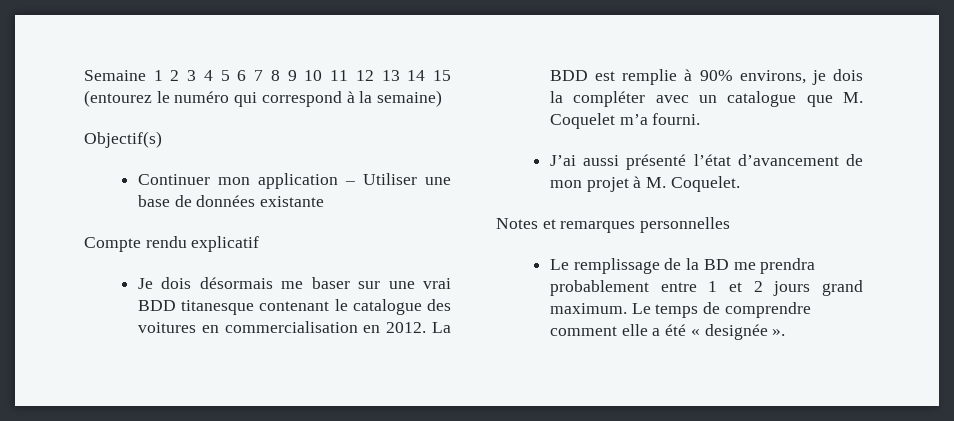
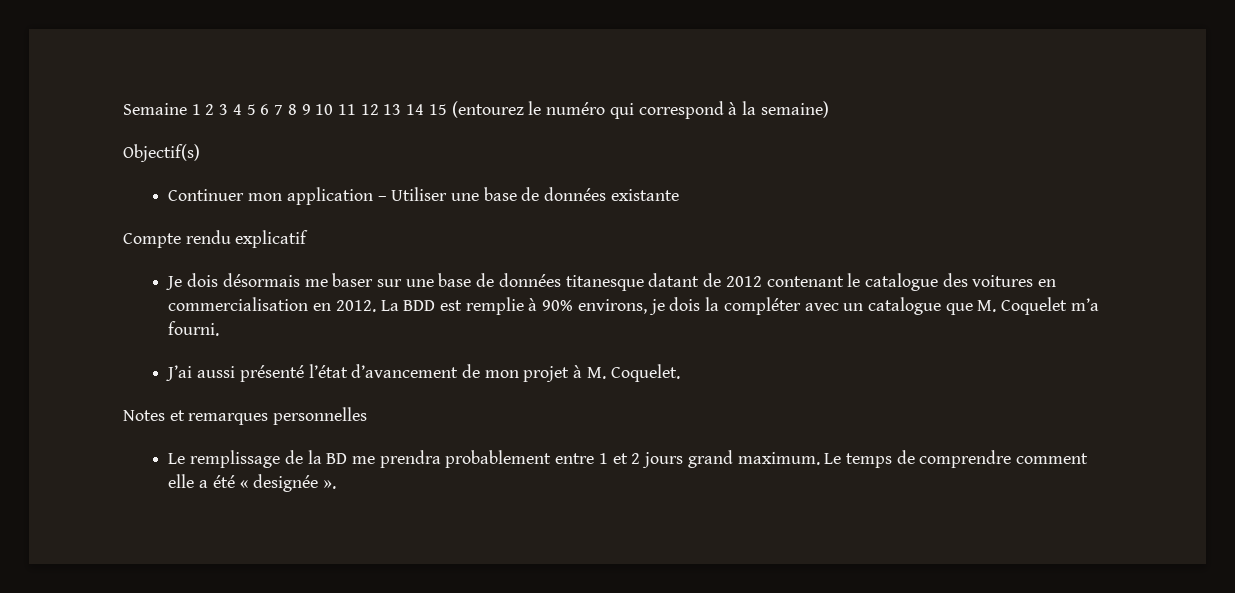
- Je dois désormais me baser sur une vrai BDD titanesque contenant le catalogue des voitures en commercialisation en 2012.
+ Je dois désormais me baser sur une base de données titanesque datant de 2012 contenant le catalogue des voitures en commercialisation en 2012.

